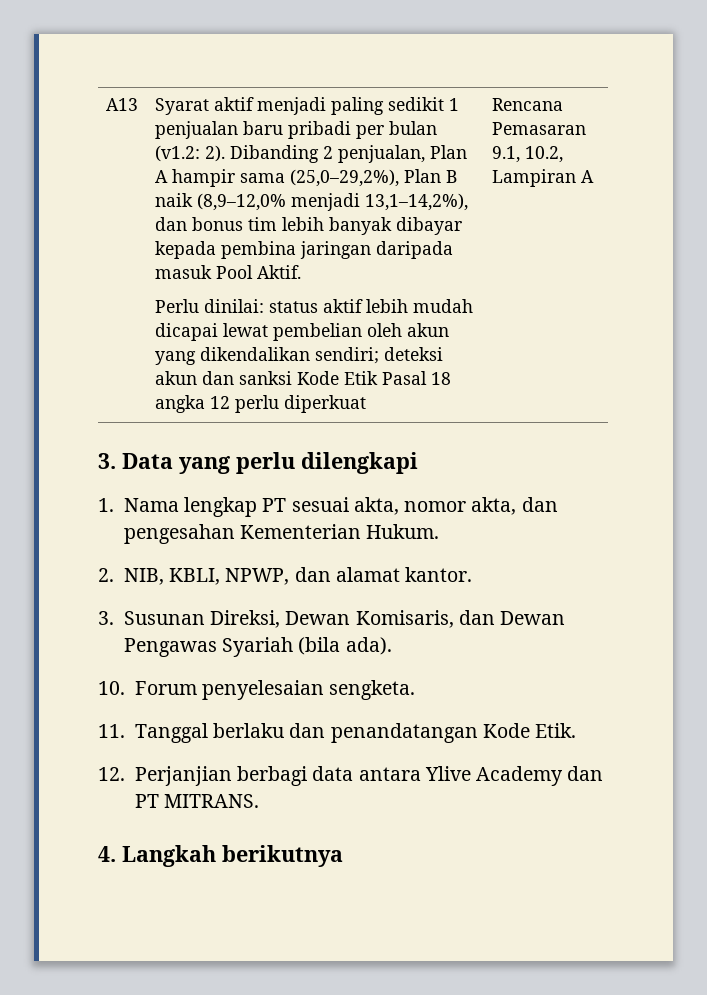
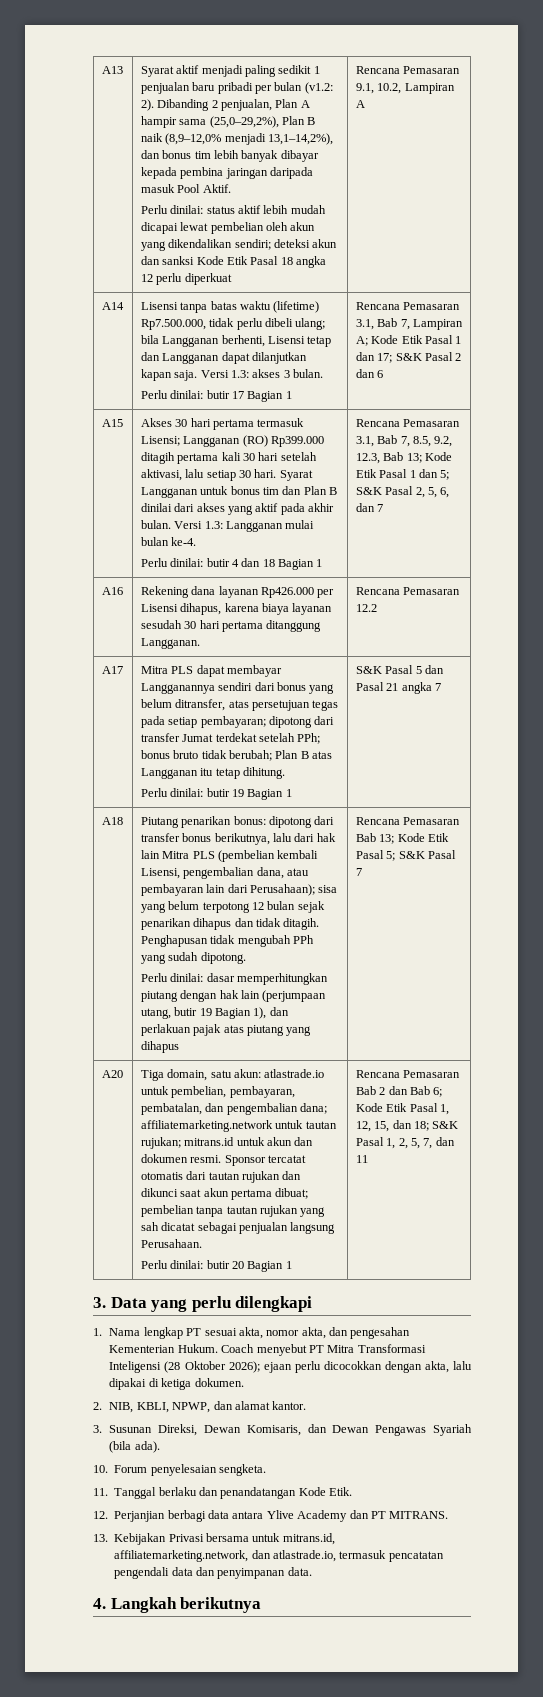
+ A14 | Lisensi tanpa batas waktu (lifetime) Rp7.500.000, tidak perlu dibeli ulang; bila Langganan berhenti, Lisensi tetap dan Langganan dapat dilanjutkan kapan saja. Versi 1.3: akses 3 bulan.
+ Perlu dinilai: butir 17 Bagian 1 | Rencana Pemasaran 3.1, Bab 7, Lampiran A; Kode Etik Pasal 1 dan 17; S&K Pasal 2 dan 6
+ A15 | Akses 30 hari pertama termasuk Lisensi; Langganan (RO) Rp399.000 ditagih pertama kali 30 hari setelah aktivasi, lalu setiap 30 hari. Syarat Langganan untuk bonus tim dan Plan B dinilai dari akses yang aktif pada akhir bulan. Versi 1.3: Langganan mulai bulan ke-4.
+ Perlu dinilai: butir 4 dan 18 Bagian 1 | Rencana Pemasaran 3.1, Bab 7, 8.5, 9.2, 12.3, Bab 13; Kode Etik Pasal 1 dan 5; S&K Pasal 2, 5, 6, dan 7
+ A16 | Rekening dana layanan Rp426.000 per Lisensi dihapus, karena biaya layanan sesudah 30 hari pertama ditanggung Langganan. | Rencana Pemasaran 12.2
+ A17 | Mitra PLS dapat membayar Langganannya sendiri dari bonus yang belum ditransfer, atas persetujuan tegas pada setiap pembayaran; dipotong dari transfer Jumat terdekat setelah PPh; bonus bruto tidak berubah; Plan B atas Langganan itu tetap dihitung.
+ Perlu dinilai: butir 19 Bagian 1 | S&K Pasal 5 dan Pasal 21 angka 7
+ A18 | Piutang penarikan bonus: dipotong dari transfer bonus berikutnya, lalu dari hak lain Mitra PLS (pembelian kembali Lisensi, pengembalian dana, atau pembayaran lain dari Perusahaan); sisa yang belum terpotong 12 bulan sejak penarikan dihapus dan tidak ditagih. Penghapusan tidak mengubah PPh yang sudah dipotong.
+ Perlu dinilai: dasar memperhitungkan piutang dengan hak lain (perjumpaan utang, butir 19 Bagian 1), dan perlakuan pajak atas piutang yang dihapus | Rencana Pemasaran Bab 13; Kode Etik Pasal 5; S&K Pasal 7
+ A20 | Tiga domain, satu akun: atlastrade.io untuk pembelian, pembayaran, pembatalan, dan pengembalian dana; affiliatemarketing.network untuk tautan rujukan; mitrans.id untuk akun dan dokumen resmi. Sponsor tercatat otomatis dari tautan rujukan dan dikunci saat akun pertama dibuat; pembelian tanpa tautan rujukan yang sah dicatat sebagai penjualan langsung Perusahaan.
+ Perlu dinilai: butir 20 Bagian 1 | Rencana Pemasaran Bab 2 dan Bab 6; Kode Etik Pasal 1, 12, 15, dan 18; S&K Pasal 1, 2, 5, 7, dan 11
+ Coach menyebut PT Mitra Transformasi Inteligensi (28 Oktober 2026); ejaan perlu dicocokkan dengan akta, lalu dipakai di ketiga dokumen.
+ 13. Kebijakan Privasi bersama untuk mitrans.id, affiliatemarketing.network, dan atlastrade.io, termasuk pencatatan pengendali data dan penyimpanan data.

